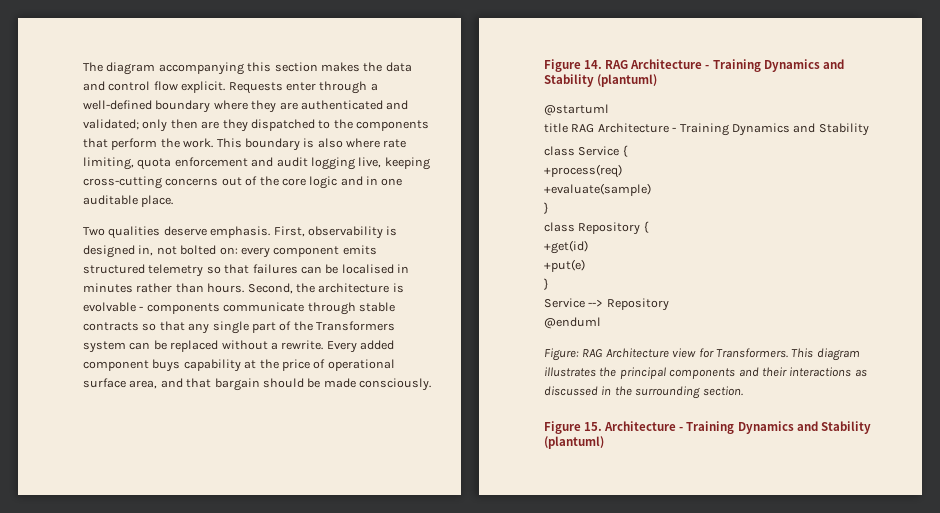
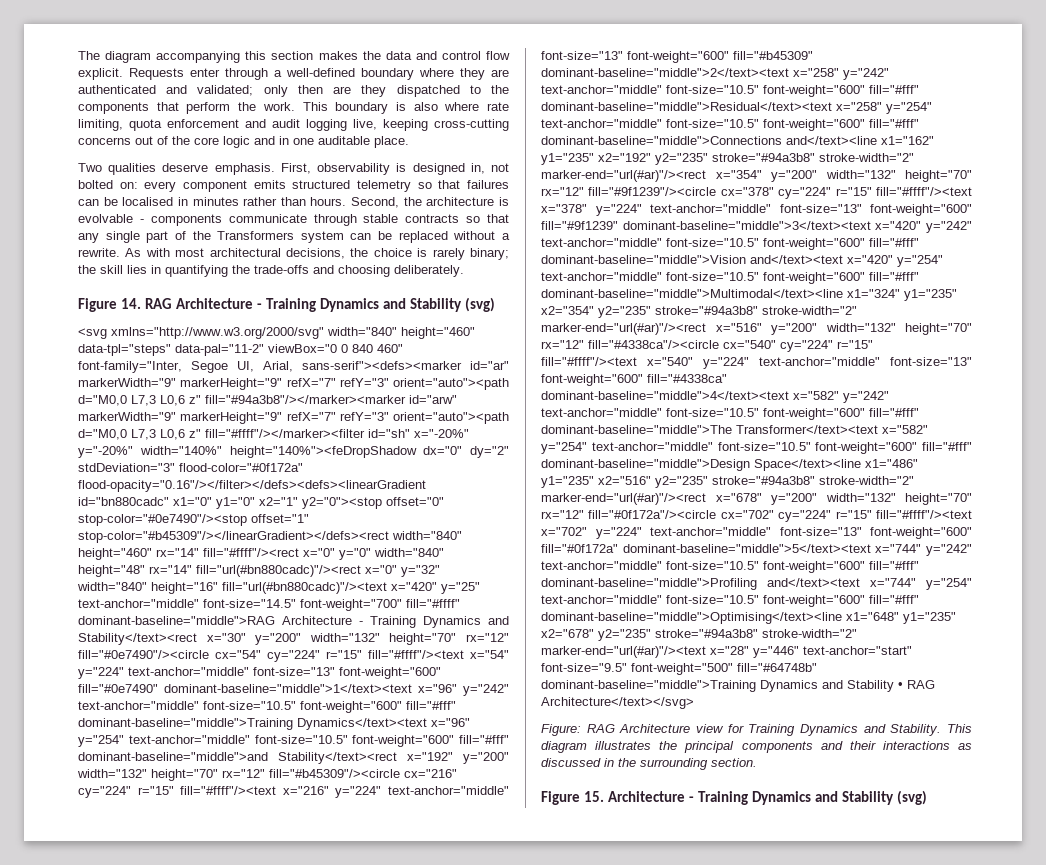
- Every added component buys capability at the price of operational surface area, and that bargain should be made consciously.
+ As with most architectural decisions, the choice is rarely binary; the skill lies in quantifying the trade-offs and choosing deliberately.
- Figure 14. RAG Architecture - Training Dynamics and Stability (plantuml)
- @startuml
- title RAG Architecture - Training Dynamics and Stability
- class Service {
- +process(req)
- +evaluate(sample)
- }
- class Repository {
- +get(id)
- +put(e)
- }
- Service --> Repository
- @enduml
+ Figure 14. RAG Architecture - Training Dynamics and Stability (svg)
+ <svg xmlns="http://www.w3.org/2000/svg" width="840" height="460" data-tpl="steps" data-pal="11-2" viewBox="0 0 840 460" font-family="Inter, Segoe UI, Arial, sans-serif"><defs><marker id="ar" markerWidth="9" markerHeight="9" refX="7" refY="3" orient="auto"><path d="M0,0 L7,3 L0,6 z" fill="#94a3b8"/></marker><marker id="arw" markerWidth="9" markerHeight="9" refX="7" refY="3" orient="auto"><path d="M0,0 L7,3 L0,6 z" fill="#ffff"/></marker><filter id="sh" x="-20%" y="-20%" width="140%" height="140%"><feDropShadow dx="0" dy="2" stdDeviation="3" flood-color="#0f172a" flood-opacity="0.16"/></filter></defs><defs><linearGradient id="bn880cadc" x1="0" y1="0" x2="1" y2="0"><stop offset="0" stop-color="#0e7490"/><stop offset="1" stop-color="#b45309"/></linearGradient></defs><rect width="840" height="460" rx="14" fill="#ffff"/><rect x="0" y="0" width="840" height="48" rx="14" fill="url(#bn880cadc)"/><rect x="0" y="32" width="840" height="16" fill="url(#bn880cadc)"/><text x="420" y="25" text-anchor="middle" font-size="14.5" font-weight="700" fill="#ffff" dominant-baseline="middle">RAG Architecture - Training Dynamics and Stability</text><rect x="30" y="200" width="132" height="70" rx="12" fill="#0e7490"/><circle cx="54" cy="224" r="15" fill="#ffff"/><text x="54" y="224" text-anchor="middle" font-size="13" font-weight="600" fill="#0e7490" dominant-baseline="middle">1</text><text x="96" y="242" text-anchor="middle" font-size="10.5" font-weight="600" fill="#fff" dominant-baseline="middle">Training Dynamics</text><text x="96" y="254" text-anchor="middle" font-size="10.5" font-weight="600" fill="#fff" dominant-baseline="middle">and Stability</text><rect x="192" y="200" width="132" height="70" rx="12" fill="#b45309"/><circle cx="216" cy="224" r="15" fill="#ffff"/><text x="216" y="224" text-anchor="middle" font-size="13" font-weight="600" fill="#b45309" dominant-baseline="middle">2</text><text x="258" y="242" text-anchor="middle" font-size="10.5" font-weight="600" fill="#fff" dominant-baseline="middle">Residual</text><text x="258" y="254" text-anchor="middle" font-size="10.5" font-weight="600" fill="#fff" dominant-baseline="middle">Connections and</text><line x1="162" y1="235" x2="192" y2="235" stroke="#94a3b8" stroke-width="2" marker-end="url(#ar)"/><rect x="354" y="200" width="132" height="70" rx="12" fill="#9f1239"/><circle cx="378" cy="224" r="15" fill="#ffff"/><text x="378" y="224" text-anchor="middle" font-size="13" font-weight="600" fill="#9f1239" dominant-baseline="middle">3</text><text x="420" y="242" text-anchor="middle" font-size="10.5" font-weight="600" fill="#fff" dominant-baseline="middle">Vision and</text><text x="420" y="254" text-anchor="middle" font-size="10.5" font-weight="600" fill="#fff" dominant-baseline="middle">Multimodal</text><line x1="324" y1="235" x2="354" y2="235" stroke="#94a3b8" stroke-width="2" marker-end="url(#ar)"/><rect x="516" y="200" width="132" height="70" rx="12" fill="#4338ca"/><circle cx="540" cy="224" r="15" fill="#ffff"/><text x="540" y="224" text-anchor="middle" font-size="13" font-weight="600" fill="#4338ca" dominant-baseline="middle">4</text><text x="582" y="242" text-anchor="middle" font-size="10.5" font-weight="600" fill="#fff" dominant-baseline="middle">The Transformer</text><text x="582" y="254" text-anchor="middle" font-size="10.5" font-weight="600" fill="#fff" dominant-baseline="middle">Design Space</text><line x1="486" y1="235" x2="516" y2="235" stroke="#94a3b8" stroke-width="2" marker-end="url(#ar)"/><rect x="678" y="200" width="132" height="70" rx="12" fill="#0f172a"/><circle cx="702" cy="224" r="15" fill="#ffff"/><text x="702" y="224" text-anchor="middle" font-size="13" font-weight="600" fill="#0f172a" dominant-baseline="middle">5</text><text x="744" y="242" text-anchor="middle" font-size="10.5" font-weight="600" fill="#fff" dominant-baseline="middle">Profiling and</text><text x="744" y="254" text-anchor="middle" font-size="10.5" font-weight="600" fill="#fff" dominant-baseline="middle">Optimising</text><line x1="648" y1="235" x2="678" y2="235" stroke="#94a3b8" stroke-width="2" marker-end="url(#ar)"/><text x="28" y="446" text-anchor="start" font-size="9.5" font-weight="500" fill="#64748b" dominant-baseline="middle">Training Dynamics and Stability • RAG Architecture</text></svg>
- Figure: RAG Architecture view for Transformers.
+ Figure: RAG Architecture view for Training Dynamics and Stability.
- Figure 15. Architecture - Training Dynamics and Stability (plantuml)
+ Figure 15. Architecture - Training Dynamics and Stability (svg)

